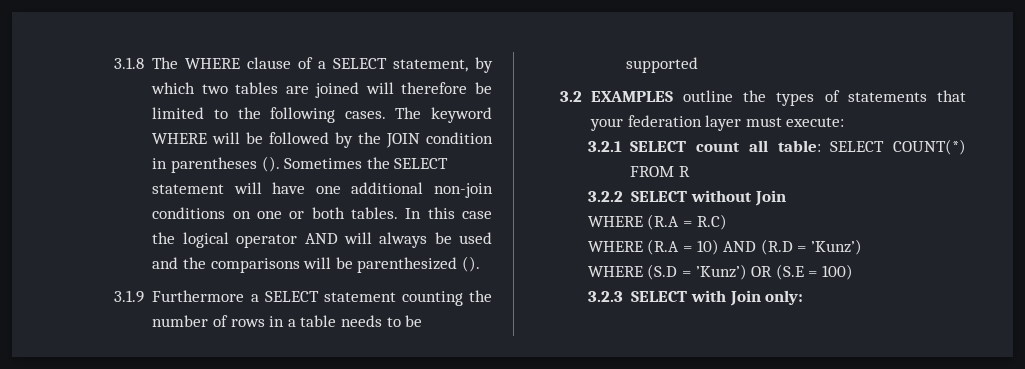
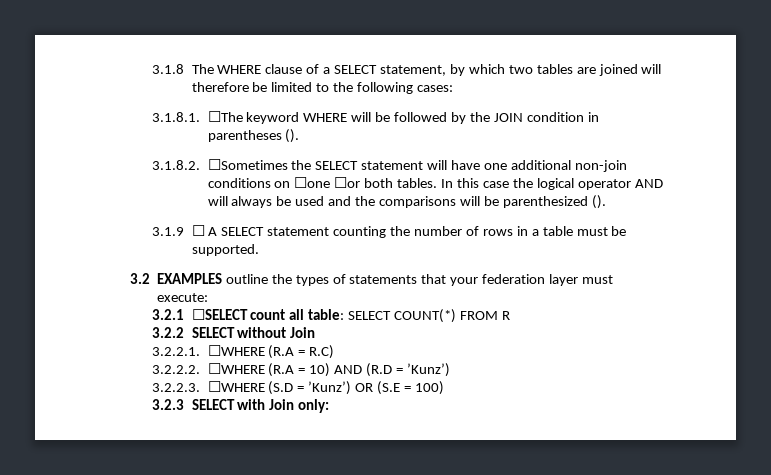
- 3.1.8 The WHERE clause of a SELECT statement, by which two tables are joined will therefore be limited to the following cases. The keyword WHERE will be followed by the JOIN condition in parentheses (). Sometimes the SELECT statement will have one additional non-join conditions on one or both tables.
+ 3.1.8 The WHERE clause of a SELECT statement, by which two tables are joined will therefore be limited to the following cases:
+ 3.1.8.1. ☐The keyword WHERE will be followed by the JOIN condition in parentheses ().
+ 3.1.8.2. ☐Sometimes the SELECT statement will have one additional non-join conditions on ☐one ☐or both tables.
- 3.1.9 Furthermore a SELECT statement counting the number of rows in a table needs to be supported
+ 3.1.9 ☐ A SELECT statement counting the number of rows in a table must be supported.
- 3.2.1 SELECT count all table: SELECT COUNT(*) FROM R
+ 3.2.1 ☐SELECT count all table: SELECT COUNT(*) FROM R
- WHERE (R.A = R.C)
+ 3.2.2.1. ☐WHERE (R.A = R.C)
- WHERE (R.A = 10) AND (R.D = ’Kunz’)
+ 3.2.2.2. ☐WHERE (R.A = 10) AND (R.D = ’Kunz’)
- WHERE (S.D = ’Kunz’) OR (S.E = 100)
+ 3.2.2.3. ☐WHERE (S.D = ’Kunz’) OR (S.E = 100)

